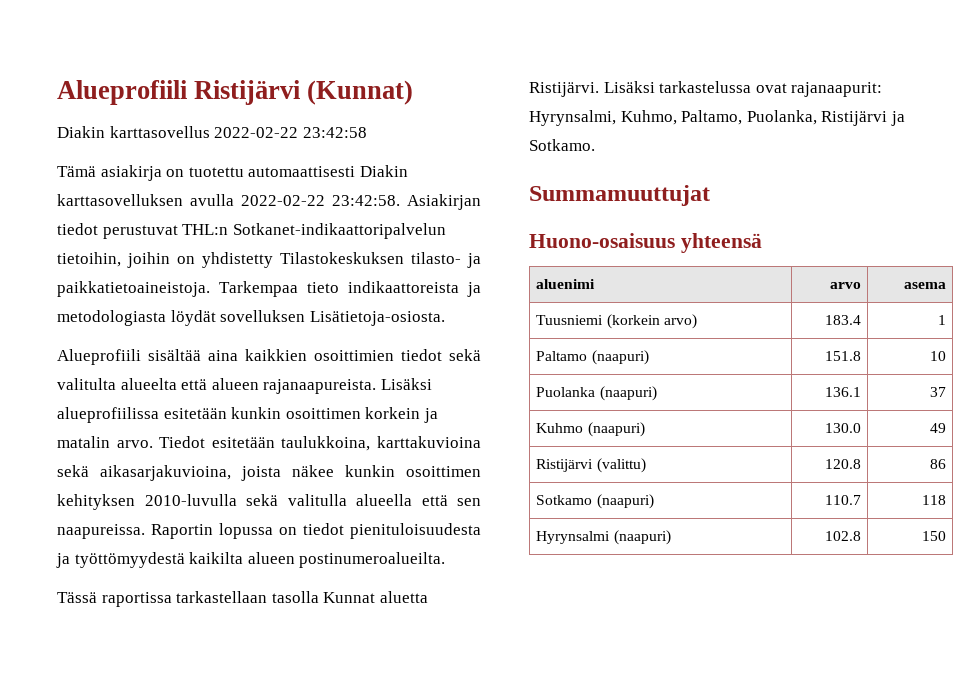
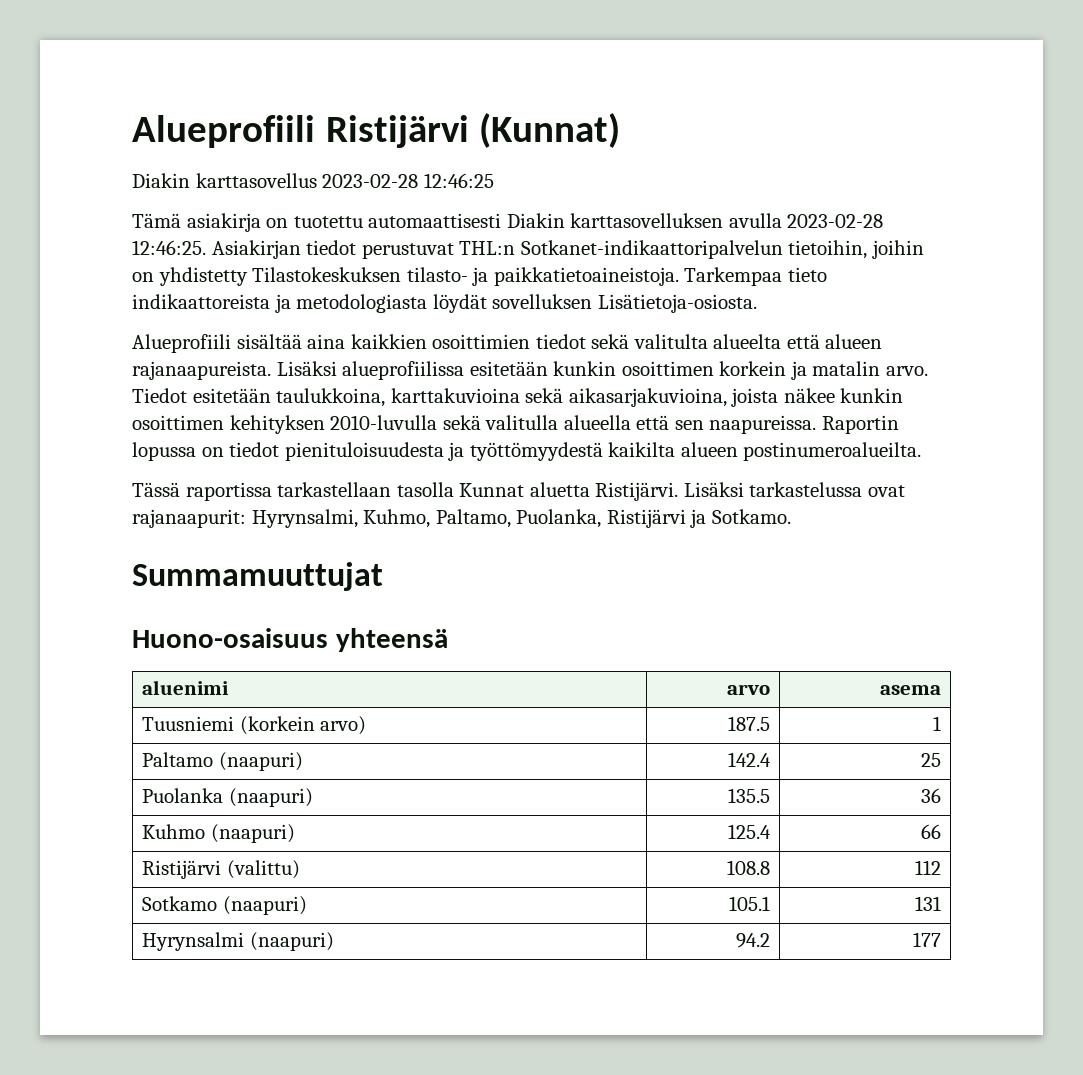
- Diakin karttasovellus 2022-02-22 23:42:58
+ Diakin karttasovellus 2023-02-28 12:46:25
- Tämä asiakirja on tuotettu automaattisesti Diakin karttasovelluksen avulla 2022-02-22 23:42:58.
+ Tämä asiakirja on tuotettu automaattisesti Diakin karttasovelluksen avulla 2023-02-28 12:46:25.
- Tuusniemi (korkein arvo) | 183.4 | 1
+ Tuusniemi (korkein arvo) | 187.5 | 1
- Paltamo (naapuri) | 151.8 | 10
+ Paltamo (naapuri) | 142.4 | 25
- Puolanka (naapuri) | 136.1 | 37
+ Puolanka (naapuri) | 135.5 | 36
- Kuhmo (naapuri) | 130.0 | 49
+ Kuhmo (naapuri) | 125.4 | 66
- Ristijärvi (valittu) | 120.8 | 86
+ Ristijärvi (valittu) | 108.8 | 112
- Sotkamo (naapuri) | 110.7 | 118
+ Sotkamo (naapuri) | 105.1 | 131
- Hyrynsalmi (naapuri) | 102.8 | 150
+ Hyrynsalmi (naapuri) | 94.2 | 177

